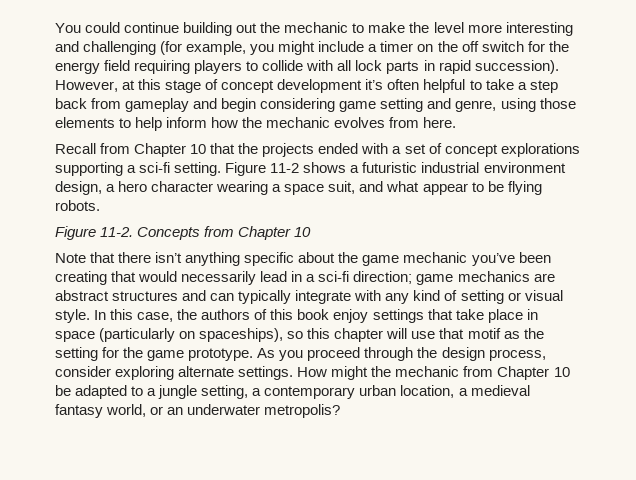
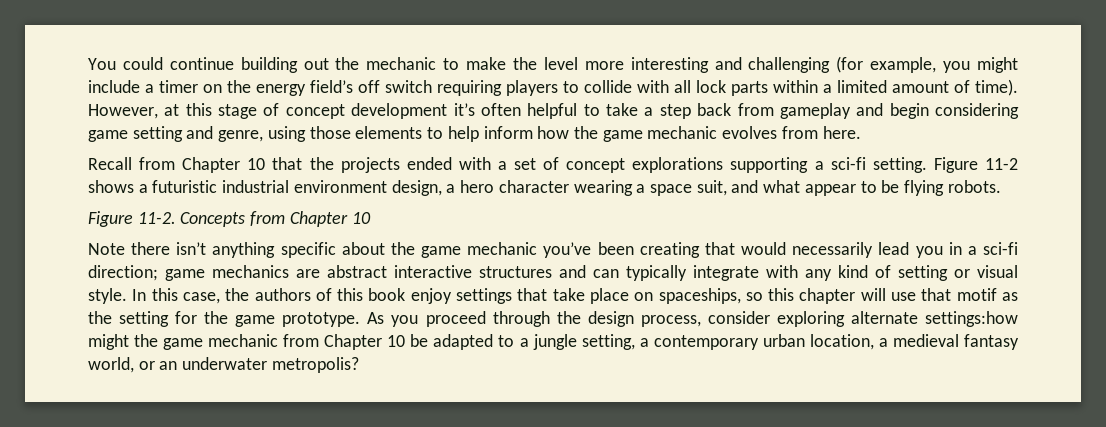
- You could continue building out the mechanic to make the level more interesting and challenging (for example, you might include a timer on the off switch for the energy field requiring players to collide with all lock parts in rapid succession).
+ You could continue building out the mechanic to make the level more interesting and challenging (for example, you might include a timer on the energy field’s off switch requiring players to collide with all lock parts within a limited amount of time).
- However, at this stage of concept development it’s often helpful to take a step back from gameplay and begin considering game setting and genre, using those elements to help inform how the mechanic evolves from here.
+ However, at this stage of concept development it’s often helpful to take a step back from gameplay and begin considering game setting and genre, using those elements to help inform how the game mechanic evolves from here.
- Note that there isn’t anything specific about the game mechanic you’ve been creating that would necessarily lead in a sci-fi direction; game mechanics are abstract structures and can typically integrate with any kind of setting or visual style.
+ Note there isn’t anything specific about the game mechanic you’ve been creating that would necessarily lead you in a sci-fi direction; game mechanics are abstract interactive structures and can typically integrate with any kind of setting or visual style.
- In this case, the authors of this book enjoy settings that take place in space (particularly on spaceships), so this chapter will use that motif as the setting for the game prototype.
+ In this case, the authors of this book enjoy settings that take place on spaceships, so this chapter will use that motif as the setting for the game prototype.
- As you proceed through the design process, consider exploring alternate settings. How might the mechanic from Chapter 10 be adapted to a jungle setting, a contemporary urban location, a medieval fantasy world, or an underwater metropolis?
+ As you proceed through the design process, consider exploring alternate settings:how might the game mechanic from Chapter 10 be adapted to a jungle setting, a contemporary urban location, a medieval fantasy world, or an underwater metropolis?

